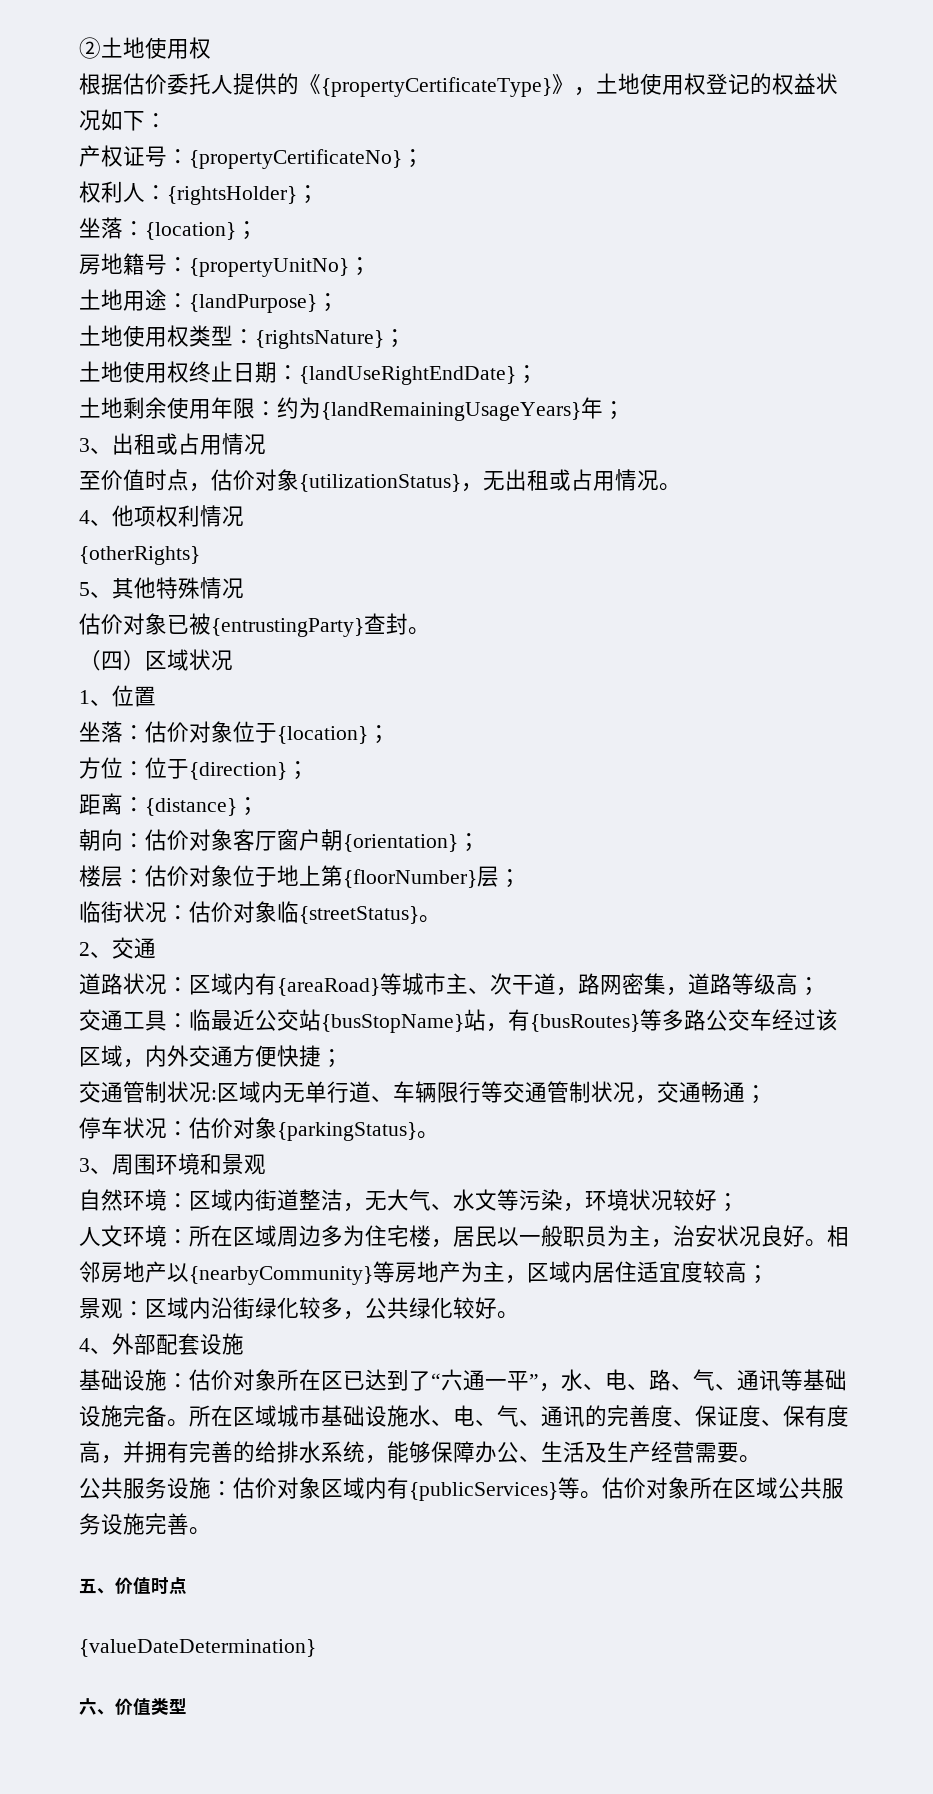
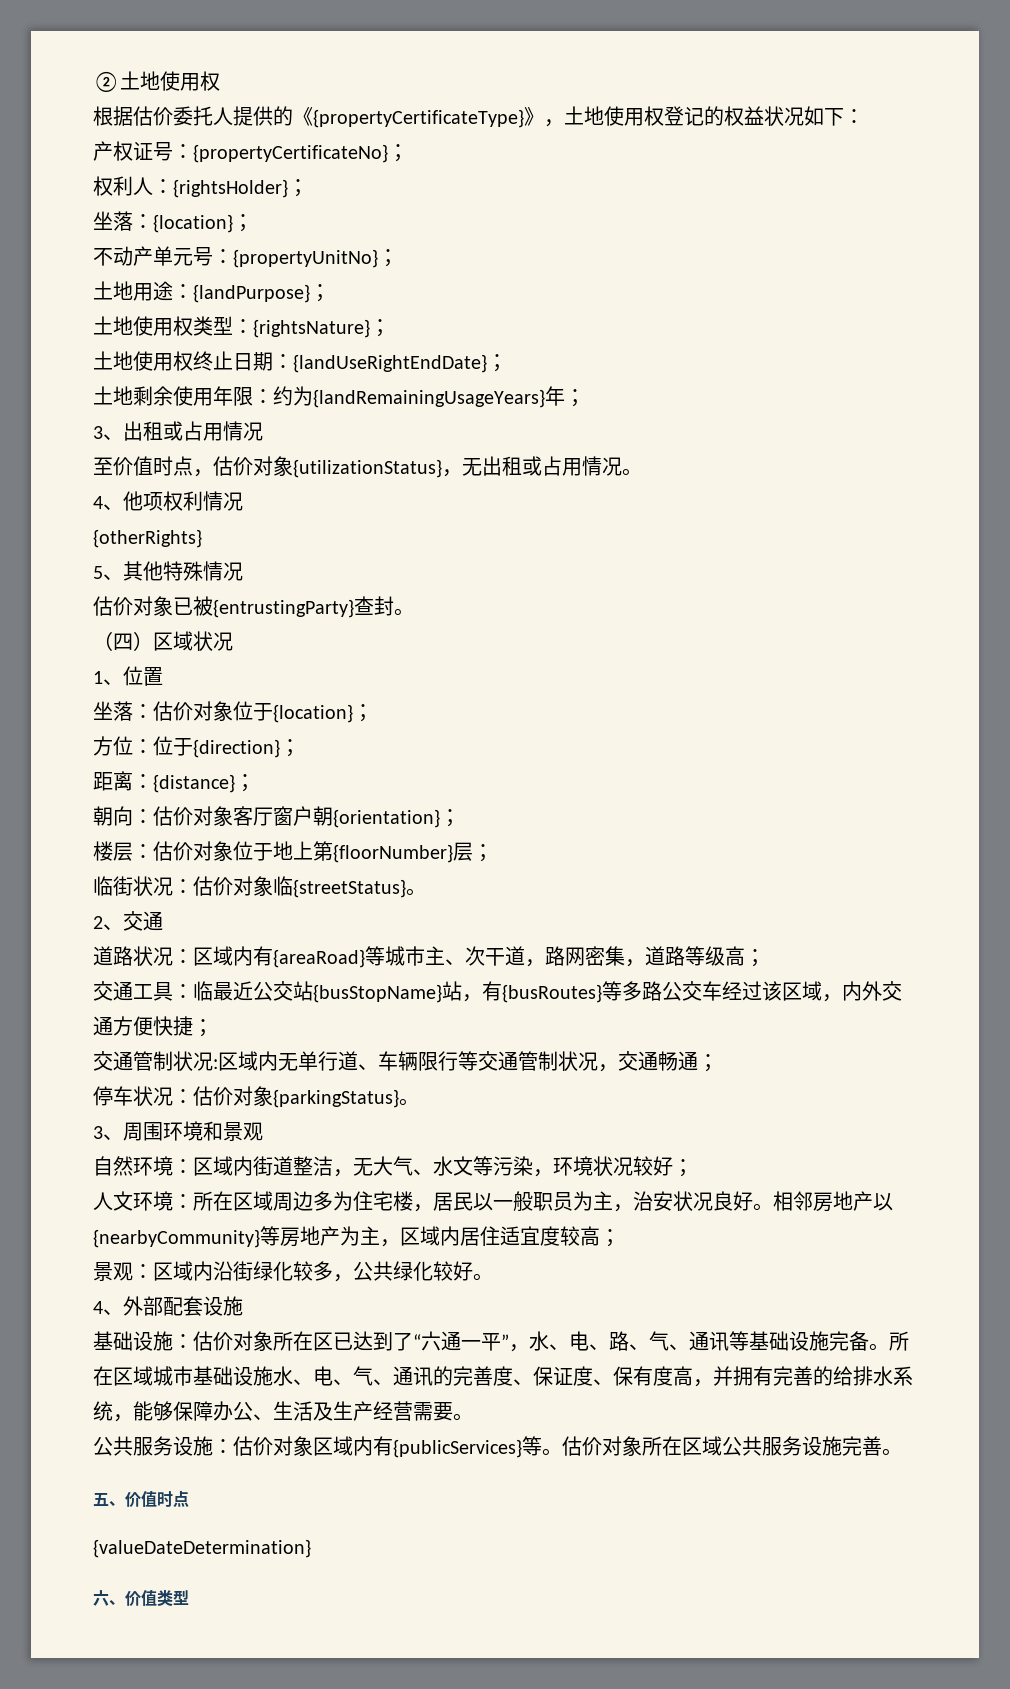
- 房地籍号：{propertyUnitNo}；
+ 不动产单元号：{propertyUnitNo}；

